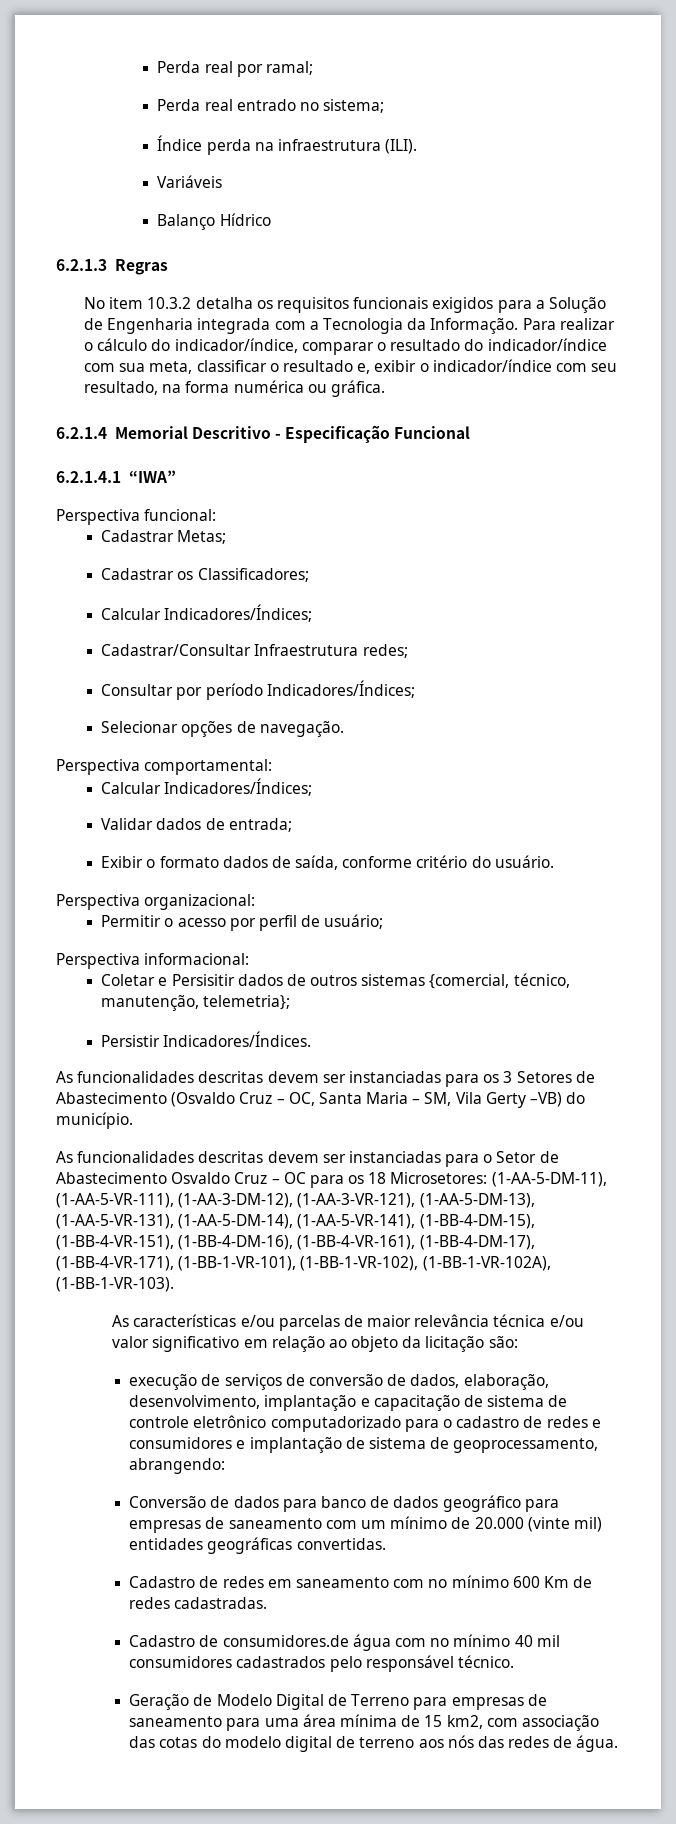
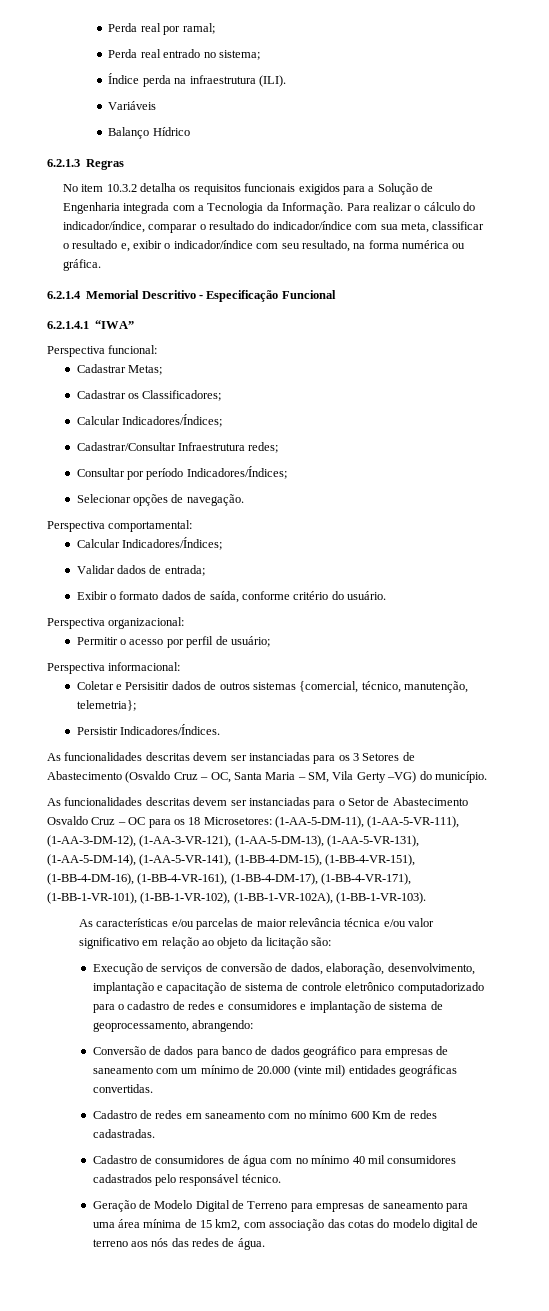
- As funcionalidades descritas devem ser instanciadas para os 3 Setores de Abastecimento (Osvaldo Cruz – OC, Santa Maria – SM, Vila Gerty –VB) do município.
+ As funcionalidades descritas devem ser instanciadas para os 3 Setores de Abastecimento (Osvaldo Cruz – OC, Santa Maria – SM, Vila Gerty –VG) do município.
- execução de serviços de conversão de dados, elaboração, desenvolvimento, implantação e capacitação de sistema de controle eletrônico computadorizado para o cadastro de redes e consumidores e implantação de sistema de geoprocessamento, abrangendo:
+ Execução de serviços de conversão de dados, elaboração, desenvolvimento, implantação e capacitação de sistema de controle eletrônico computadorizado para o cadastro de redes e consumidores e implantação de sistema de geoprocessamento, abrangendo:
- Cadastro de consumidores.de água com no mínimo 40 mil consumidores cadastrados pelo responsável técnico.
+ Cadastro de consumidores de água com no mínimo 40 mil consumidores cadastrados pelo responsável técnico.

